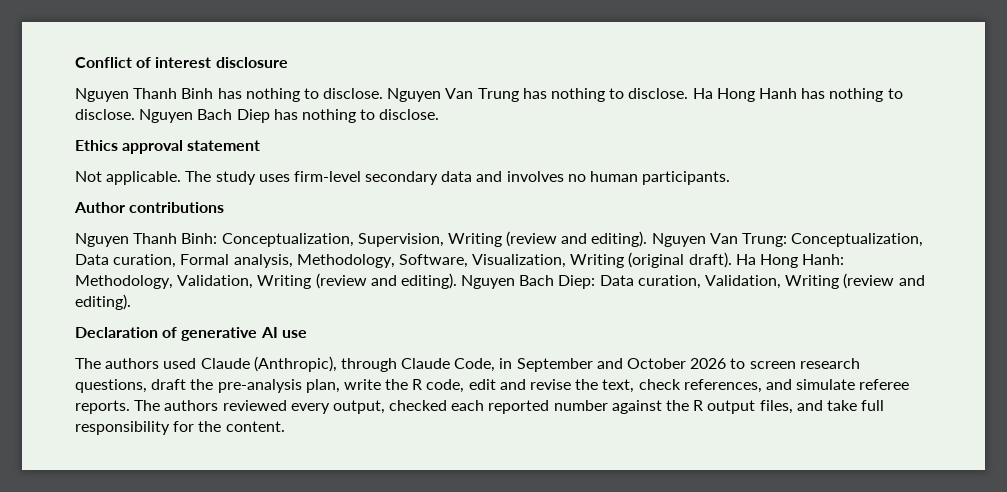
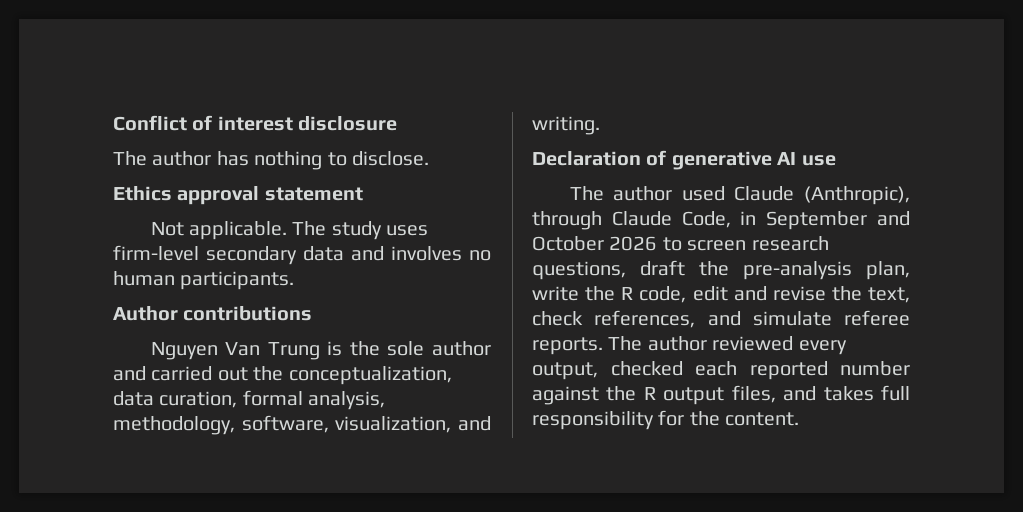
- Nguyen Thanh Binh has nothing to disclose. Nguyen Van Trung has nothing to disclose. Ha Hong Hanh has nothing to disclose. Nguyen Bach Diep has nothing to disclose.
+ The author has nothing to disclose.
- Nguyen Thanh Binh: Conceptualization, Supervision, Writing (review and editing). Nguyen Van Trung: Conceptualization, Data curation, Formal analysis, Methodology, Software, Visualization, Writing (original draft). Ha Hong Hanh: Methodology, Validation, Writing (review and editing). Nguyen Bach Diep: Data curation, Validation, Writing (review and editing).
+ Nguyen Van Trung is the sole author and carried out the conceptualization, data curation, formal analysis, methodology, software, visualization, and writing.
- The authors used Claude (Anthropic), through Claude Code, in September and October 2026 to screen research questions, draft the pre-analysis plan, write the R code, edit and revise the text, check references, and simulate referee reports.
+ The author used Claude (Anthropic), through Claude Code, in September and October 2026 to screen research questions, draft the pre-analysis plan, write the R code, edit and revise the text, check references, and simulate referee reports.
- The authors reviewed every output, checked each reported number against the R output files, and take full responsibility for the content.
+ The author reviewed every output, checked each reported number against the R output files, and takes full responsibility for the content.

